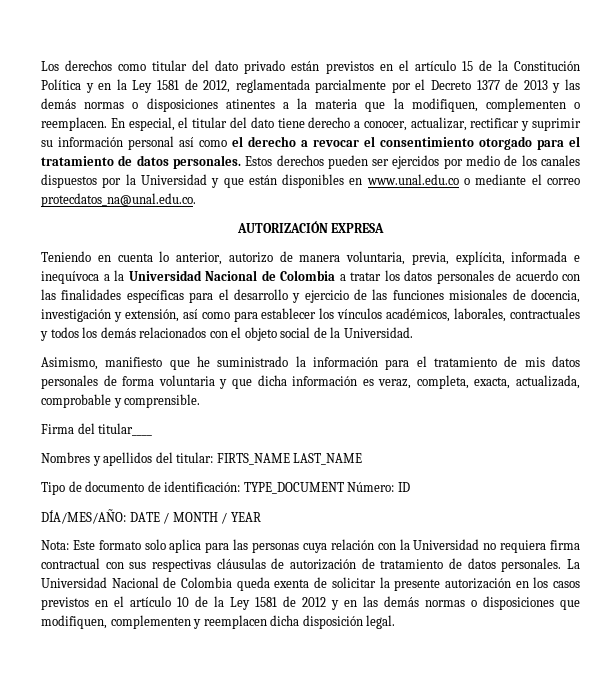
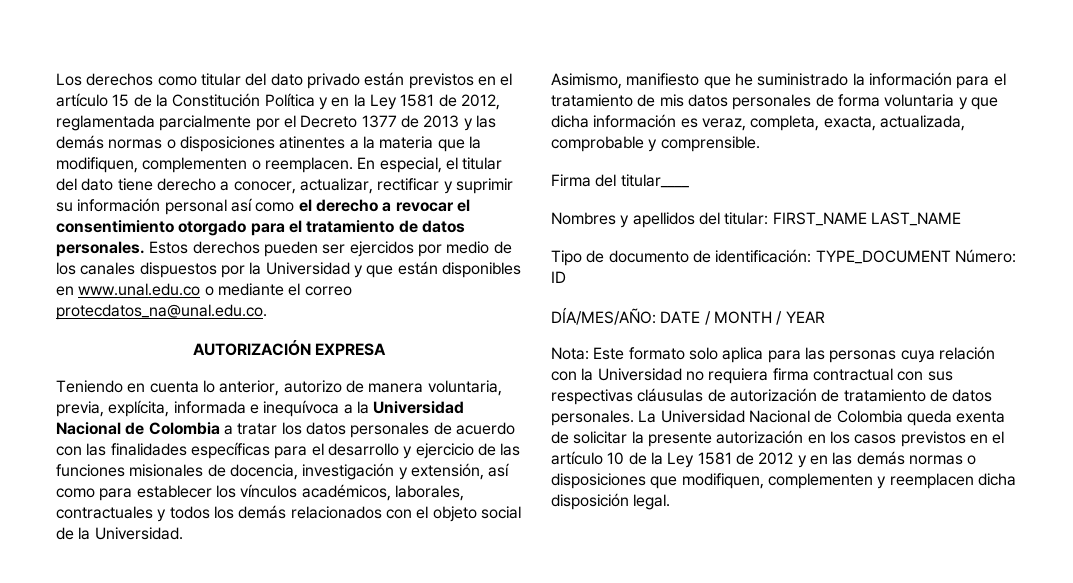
- Nombres y apellidos del titular: FIRTS_NAME LAST_NAME
+ Nombres y apellidos del titular: FIRST_NAME LAST_NAME

